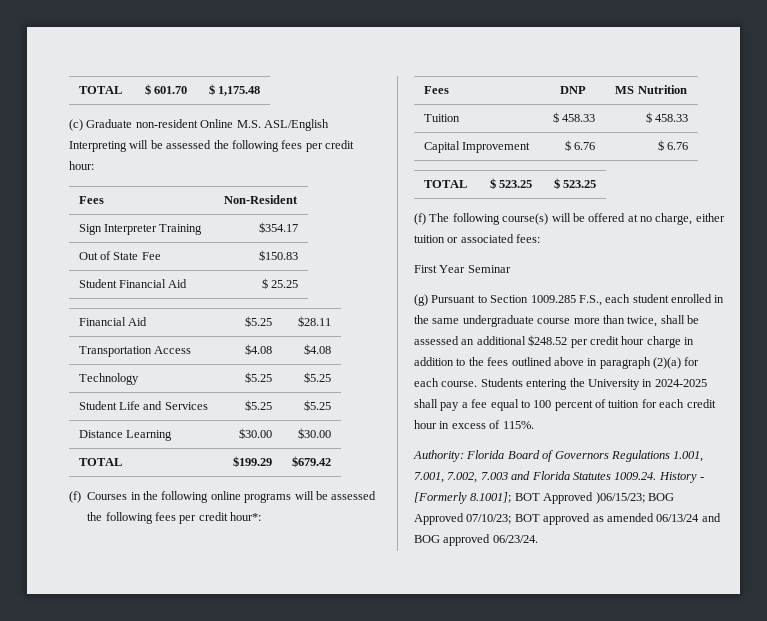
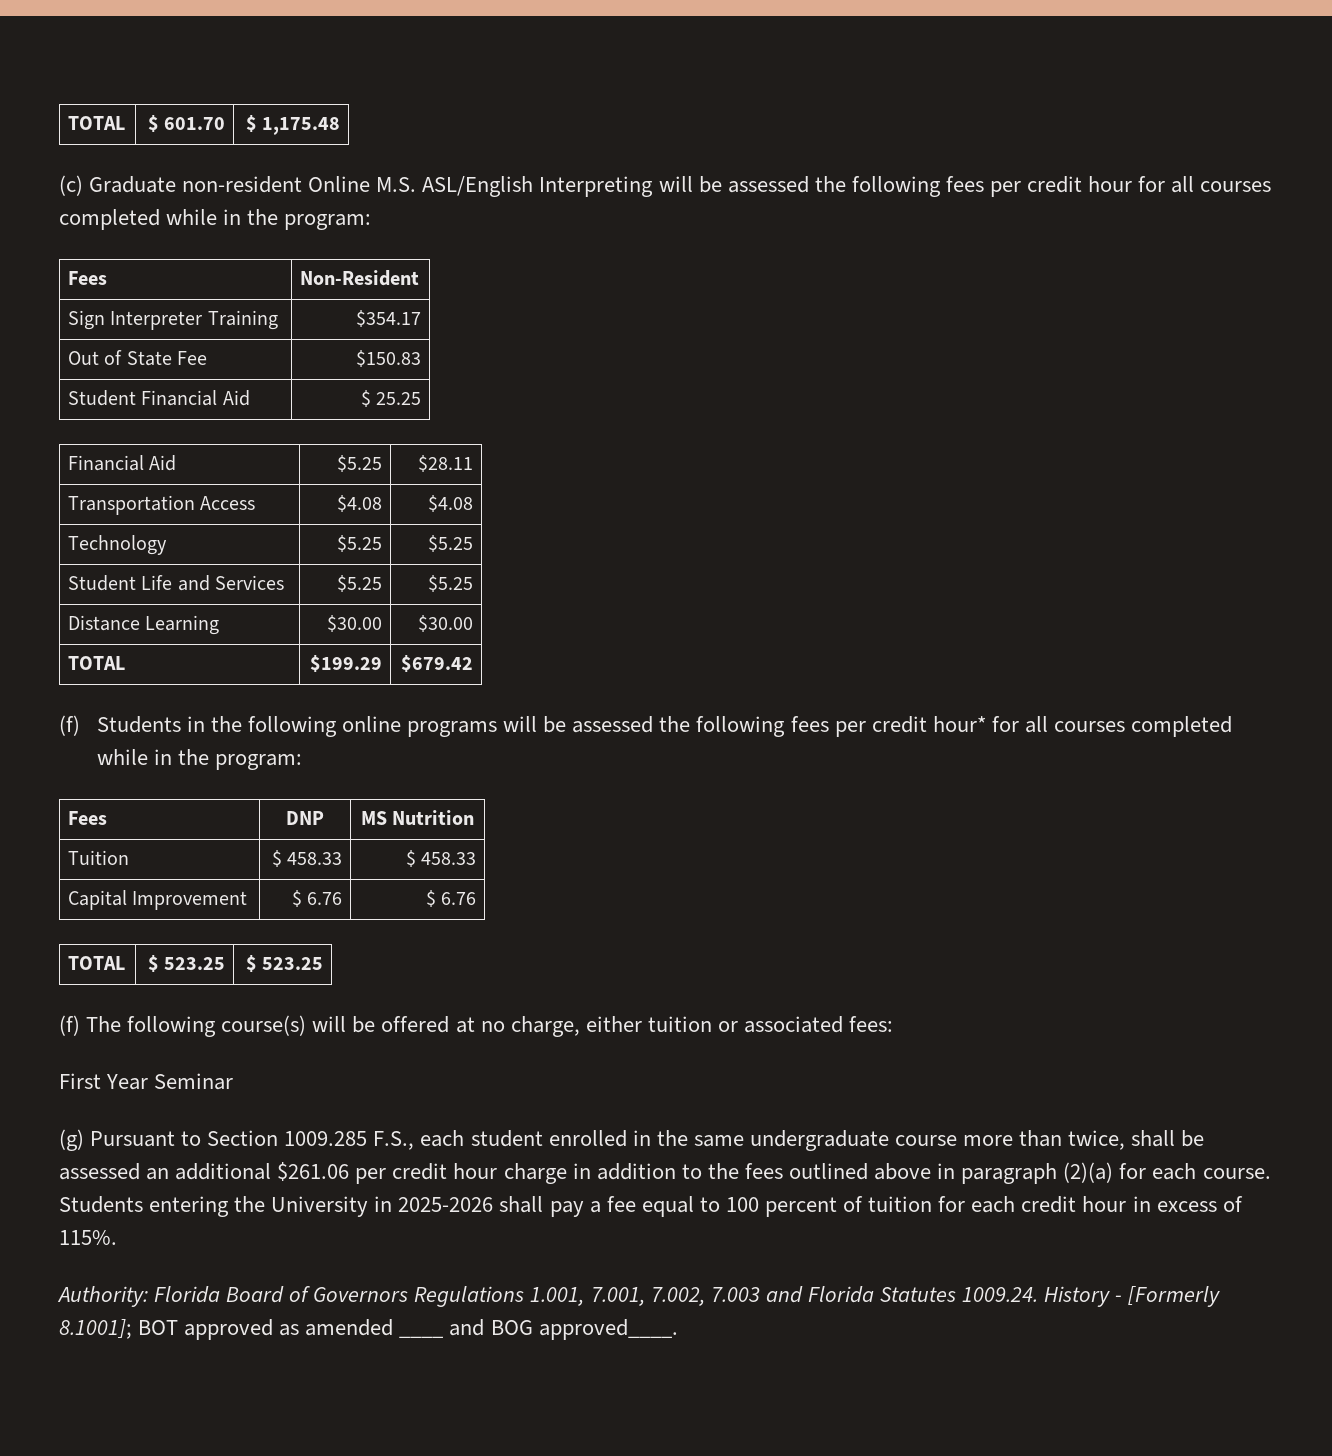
- (c) Graduate non-resident Online M.S. ASL/English Interpreting will be assessed the following fees per credit hour:
+ (c) Graduate non-resident Online M.S. ASL/English Interpreting will be assessed the following fees per credit hour for all courses completed while in the program:
- (f) Courses in the following online programs will be assessed the following fees per credit hour*:
+ (f) Students in the following online programs will be assessed the following fees per credit hour* for all courses completed while in the program:
- (g) Pursuant to Section 1009.285 F.S., each student enrolled in the same undergraduate course more than twice, shall be assessed an additional $248.52 per credit hour charge in addition to the fees outlined above in paragraph (2)(a) for each course.
+ (g) Pursuant to Section 1009.285 F.S., each student enrolled in the same undergraduate course more than twice, shall be assessed an additional $261.06 per credit hour charge in addition to the fees outlined above in paragraph (2)(a) for each course.
- Students entering the University in 2024-2025 shall pay a fee equal to 100 percent of tuition for each credit hour in excess of 115%.
+ Students entering the University in 2025-2026 shall pay a fee equal to 100 percent of tuition for each credit hour in excess of 115%.
- Authority: Florida Board of Governors Regulations 1.001, 7.001, 7.002, 7.003 and Florida Statutes 1009.24. History - [Formerly 8.1001]; BOT Approved )06/15/23; BOG Approved 07/10/23; BOT approved as amended 06/13/24 and BOG approved 06/23/24.
+ Authority: Florida Board of Governors Regulations 1.001, 7.001, 7.002, 7.003 and Florida Statutes 1009.24. History - [Formerly 8.1001]; BOT approved as amended ____ and BOG approved____.

